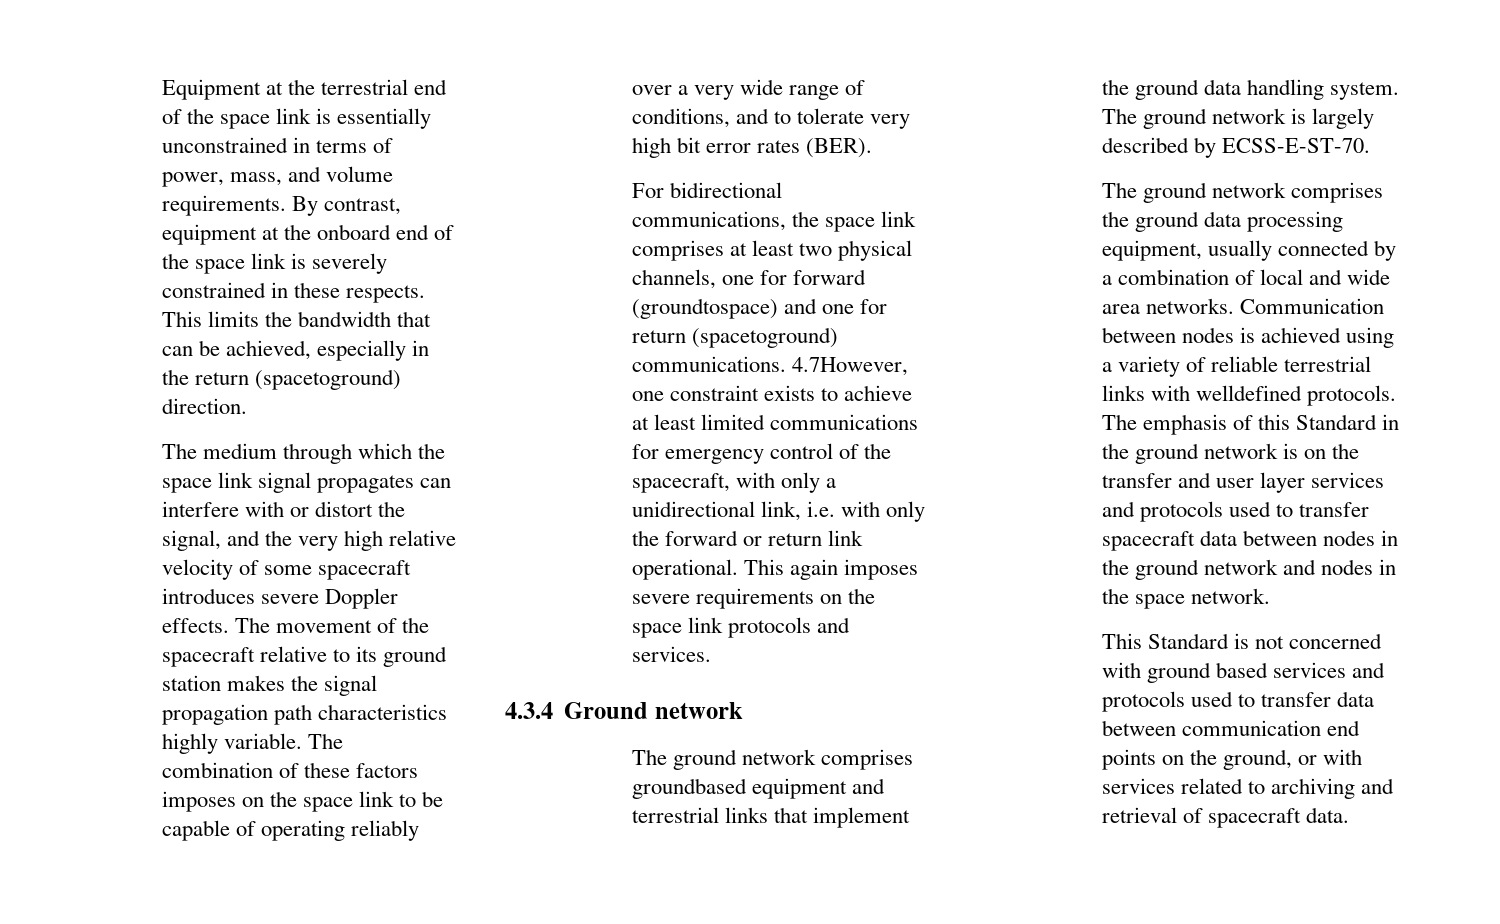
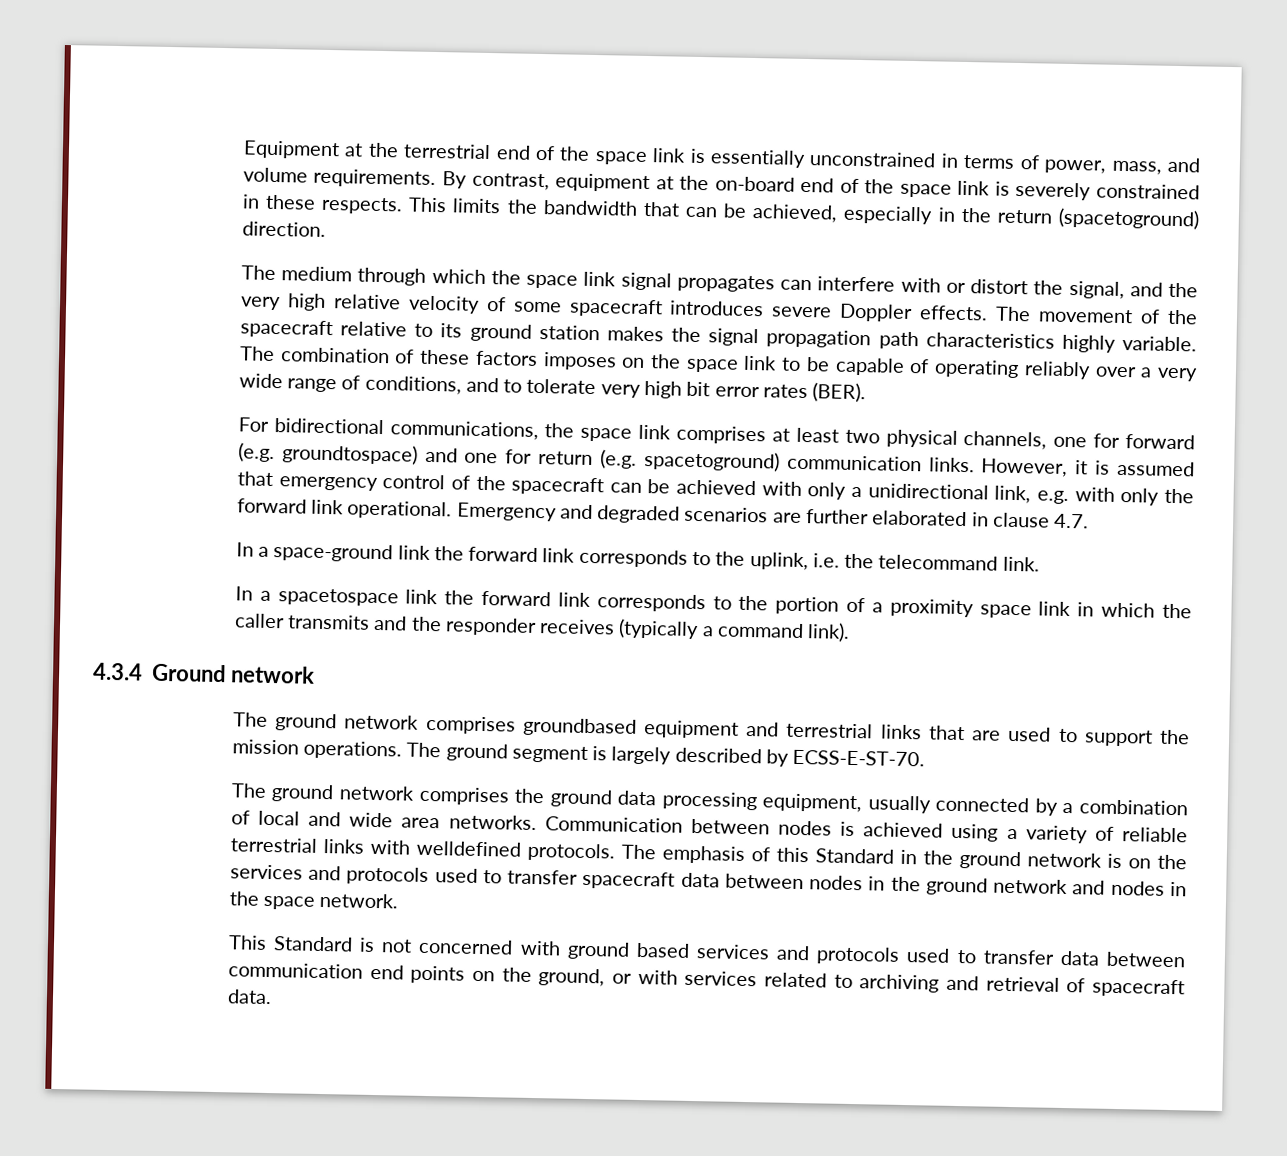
- By contrast, equipment at the onboard end of the space link is severely constrained in these respects.
+ By contrast, equipment at the on-board end of the space link is severely constrained in these respects.
- For bidirectional communications, the space link comprises at least two physical channels, one for forward (groundtospace) and one for return (spacetoground) communications. 4.7However, one constraint exists to achieve at least limited communications for emergency control of the spacecraft, with only a unidirectional link, i.e. with only the forward or return link operational. This again imposes severe requirements on the space link protocols and services.
+ For bidirectional communications, the space link comprises at least two physical channels, one for forward (e.g. groundtospace) and one for return (e.g. spacetoground) communication links. However, it is assumed that emergency control of the spacecraft can be achieved with only a unidirectional link, e.g. with only the forward link operational. Emergency and degraded scenarios are further elaborated in clause 4.7.
+ In a space-ground link the forward link corresponds to the uplink, i.e. the telecommand link.
+ In a spacetospace link the forward link corresponds to the portion of a proximity space link in which the caller transmits and the responder receives (typically a command link).
- The ground network comprises groundbased equipment and terrestrial links that implement the ground data handling system. The ground network is largely described by ECSS-E-ST-70.
+ The ground network comprises groundbased equipment and terrestrial links that are used to support the mission operations. The ground segment is largely described by ECSS-E-ST-70.
- The emphasis of this Standard in the ground network is on the transfer and user layer services and protocols used to transfer spacecraft data between nodes in the ground network and nodes in the space network.
+ The emphasis of this Standard in the ground network is on the services and protocols used to transfer spacecraft data between nodes in the ground network and nodes in the space network.

